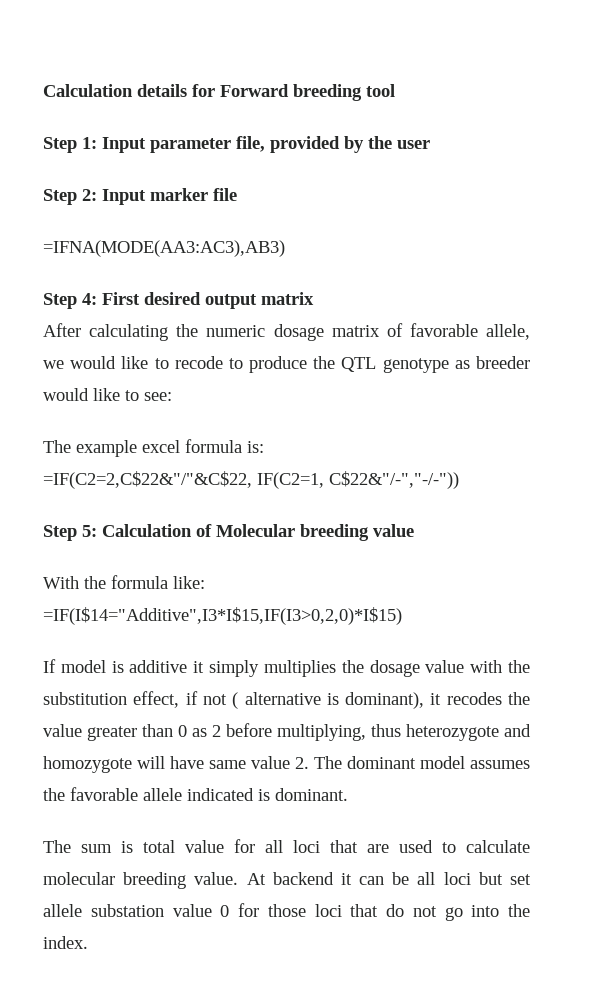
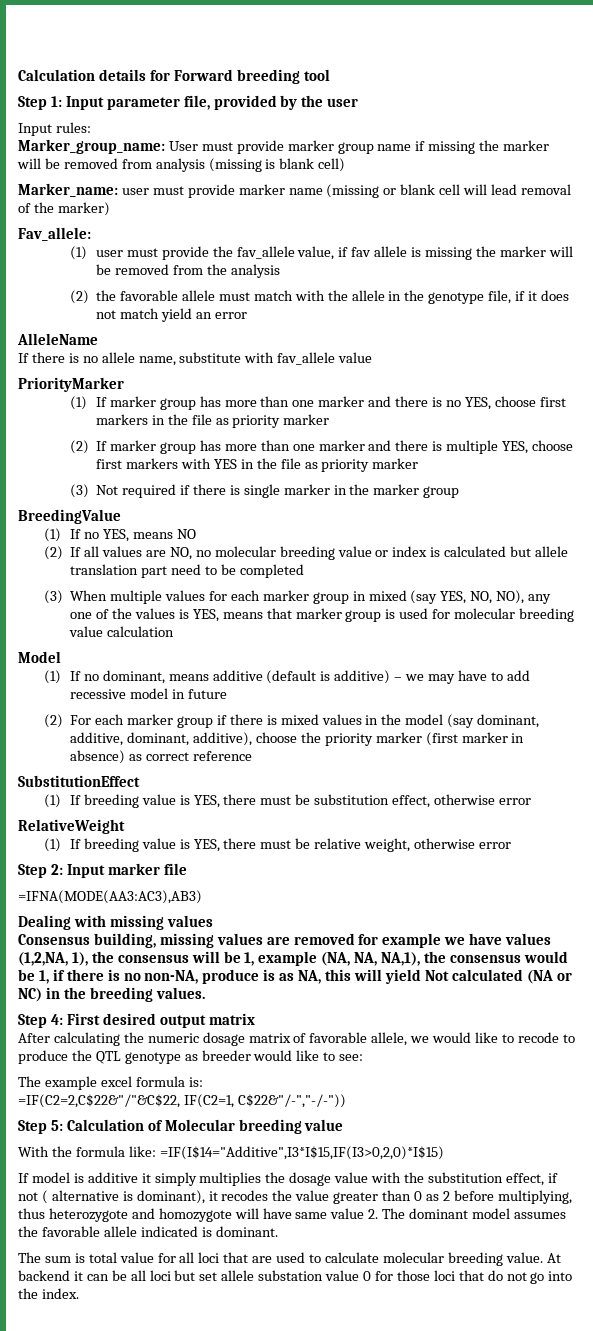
+ Input rules:
+ Marker_group_name: User must provide marker group name if missing the marker will be removed from analysis (missing is blank cell)
+ Marker_name: user must provide marker name (missing or blank cell will lead removal of the marker)
+ Fav_allele:
+ (1) user must provide the fav_allele value, if fav allele is missing the marker will be removed from the analysis
+ (2) the favorable allele must match with the allele in the genotype file, if it does not match yield an error
+ AlleleName
+ If there is no allele name, substitute with fav_allele value
+ PriorityMarker
+ (1) If marker group has more than one marker and there is no YES, choose first markers in the file as priority marker
+ (2) If marker group has more than one marker and there is multiple YES, choose first markers with YES in the file as priority marker
+ (3) Not required if there is single marker in the marker group
+ BreedingValue
+ (1) If no YES, means NO
+ (2) If all values are NO, no molecular breeding value or index is calculated but allele translation part need to be completed
+ (3) When multiple values for each marker group in mixed (say YES, NO, NO), any one of the values is YES, means that marker group is used for molecular breeding value calculation
+ Model
+ (1) If no dominant, means additive (default is additive) – we may have to add recessive model in future
+ (2) For each marker group if there is mixed values in the model (say dominant, additive, dominant, additive), choose the priority marker (first marker in absence) as correct reference
+ SubstitutionEffect
+ (1) If breeding value is YES, there must be substitution effect, otherwise error
+ RelativeWeight
+ (1) If breeding value is YES, there must be relative weight, otherwise error
+ Dealing with missing values
+ Consensus building, missing values are removed for example we have values (1,2,NA, 1), the consensus will be 1, example (NA, NA, NA,1), the consensus would be 1, if there is no non-NA, produce is as NA, this will yield Not calculated (NA or NC) in the breeding values.

